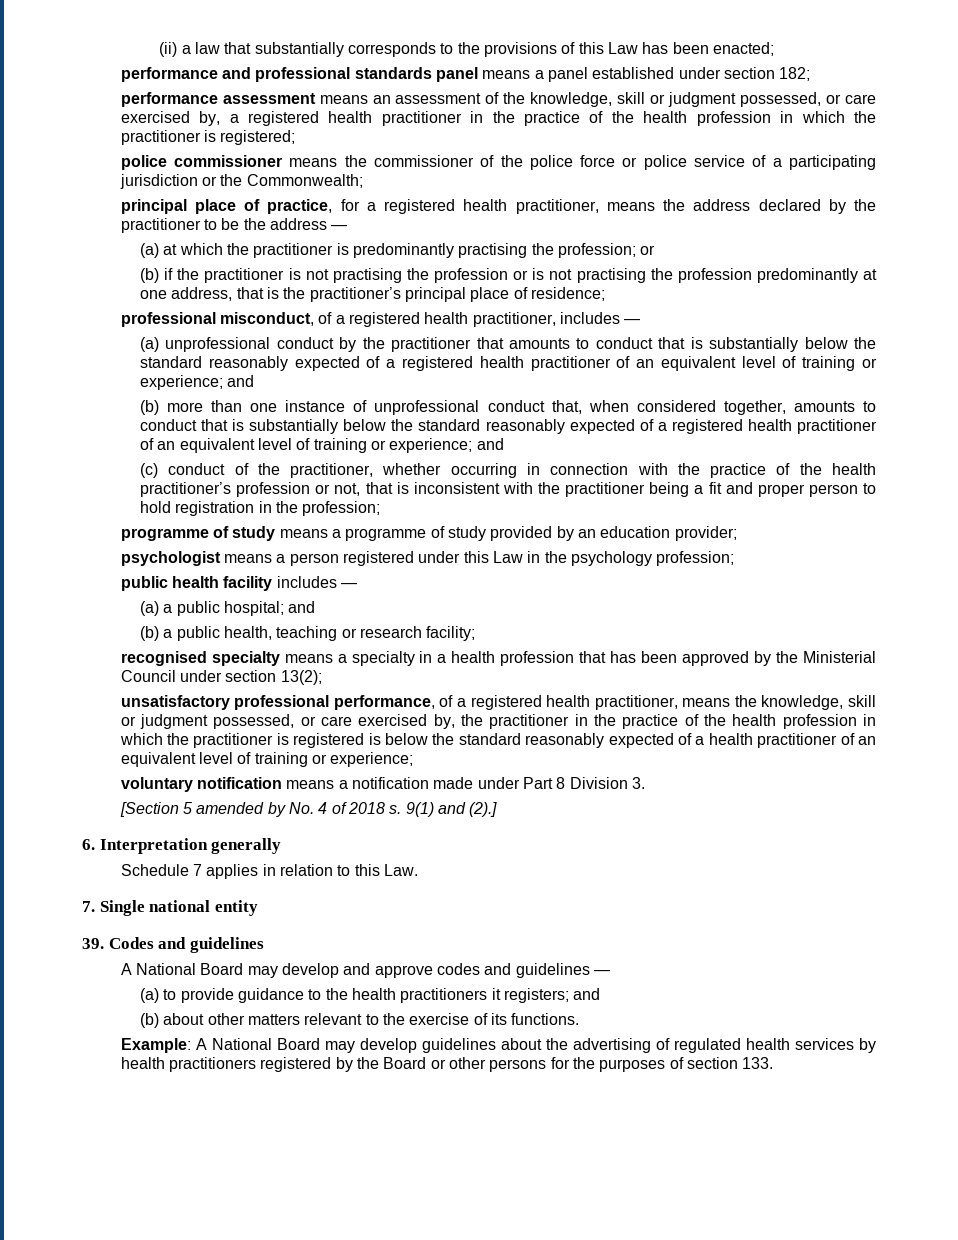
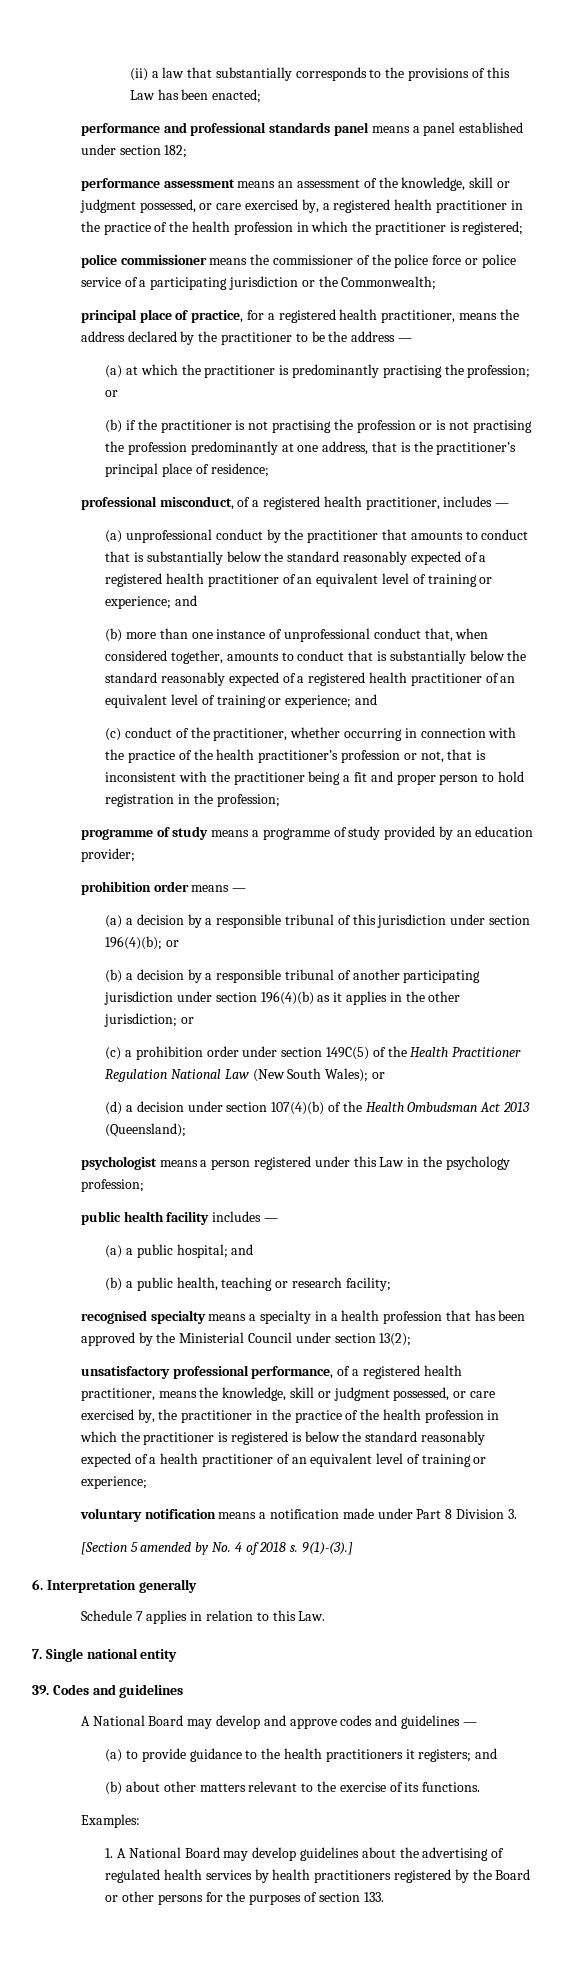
+ prohibition order means —
+ (a) a decision by a responsible tribunal of this jurisdiction under section 196(4)(b); or
+ (b) a decision by a responsible tribunal of another participating jurisdiction under section 196(4)(b) as it applies in the other jurisdiction; or
+ (c) a prohibition order under section 149C(5) of the Health Practitioner Regulation National Law (New South Wales); or
+ (d) a decision under section 107(4)(b) of the Health Ombudsman Act 2013 (Queensland);
- 9(1) and (2).]
+ 9(1)-(3).]
- Example: A National Board may develop guidelines about the advertising of regulated health services by health practitioners registered by the Board or other persons for the purposes of section 133.
+ Examples:
+ 1. A National Board may develop guidelines about the advertising of regulated health services by health practitioners registered by the Board or other persons for the purposes of section 133.

